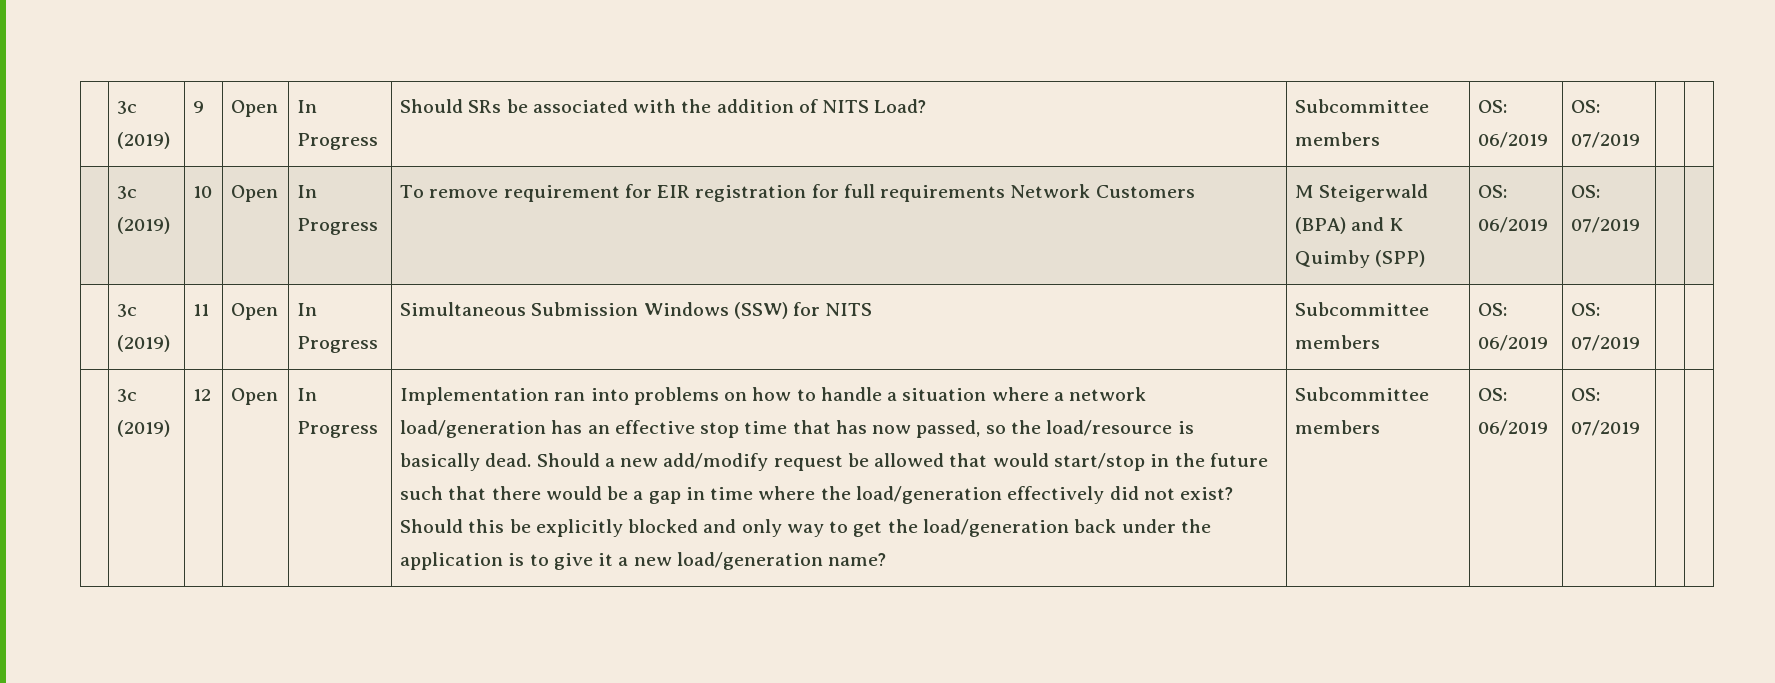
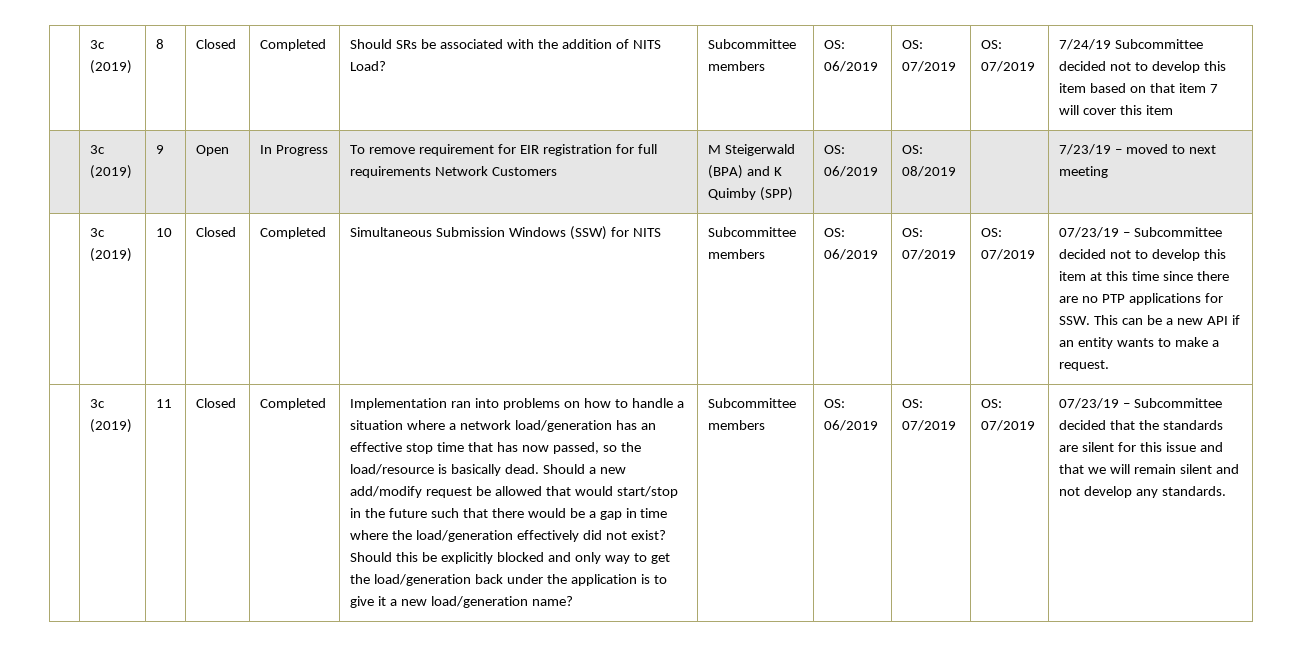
- | 3c (2019) | 9 | Open | In Progress | Should SRs be associated with the addition of NITS Load? | Subcommittee members | OS: 06/2019 | OS: 07/2019 | |
- | 3c (2019) | 10 | Open | In Progress | To remove requirement for EIR registration for full requirements Network Customers | M Steigerwald (BPA) and K Quimby (SPP) | OS: 06/2019 | OS: 07/2019 | |
- | 3c (2019) | 11 | Open | In Progress | Simultaneous Submission Windows (SSW) for NITS | Subcommittee members | OS: 06/2019 | OS: 07/2019 | |
- | 3c (2019) | 12 | Open | In Progress
+ | 3c (2019) | 8 | Closed | Completed | Should SRs be associated with the addition of NITS Load? | Subcommittee members | OS: 06/2019 | OS: 07/2019 | OS: 07/2019 | 7/24/19 Subcommittee decided not to develop this item based on that item 7 will cover this item
+ | 3c (2019) | 9 | Open | In Progress | To remove requirement for EIR registration for full requirements Network Customers | M Steigerwald (BPA) and K Quimby (SPP) | OS: 06/2019 | OS: 08/2019 | | 7/23/19 – moved to next meeting
+ | 3c (2019) | 10 | Closed | Completed | Simultaneous Submission Windows (SSW) for NITS | Subcommittee members | OS: 06/2019 | OS: 07/2019 | OS: 07/2019 | 07/23/19 – Subcommittee decided not to develop this item at this time since there are no PTP applications for SSW. This can be a new API if an entity wants to make a request.
+ | 3c (2019) | 11 | Closed | Completed
+ OS: 07/2019 | 07/23/19 – Subcommittee decided that the standards are silent for this issue and that we will remain silent and not develop any standards.

